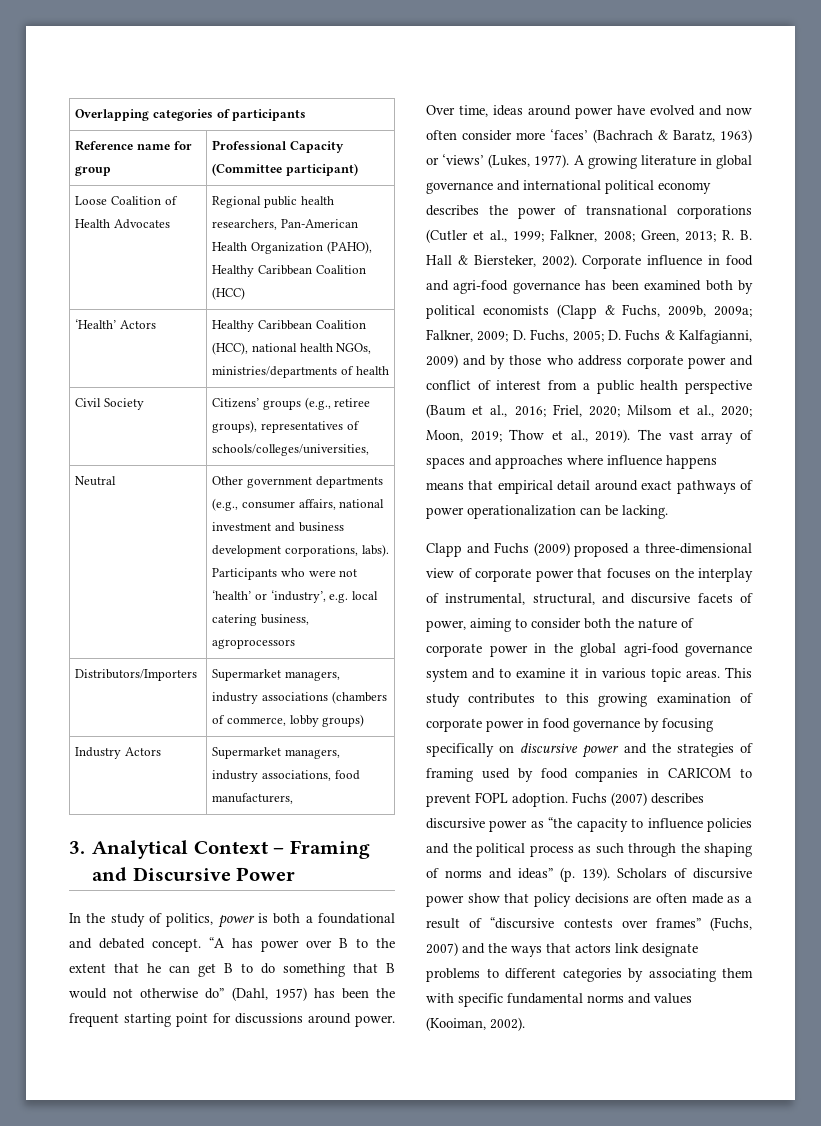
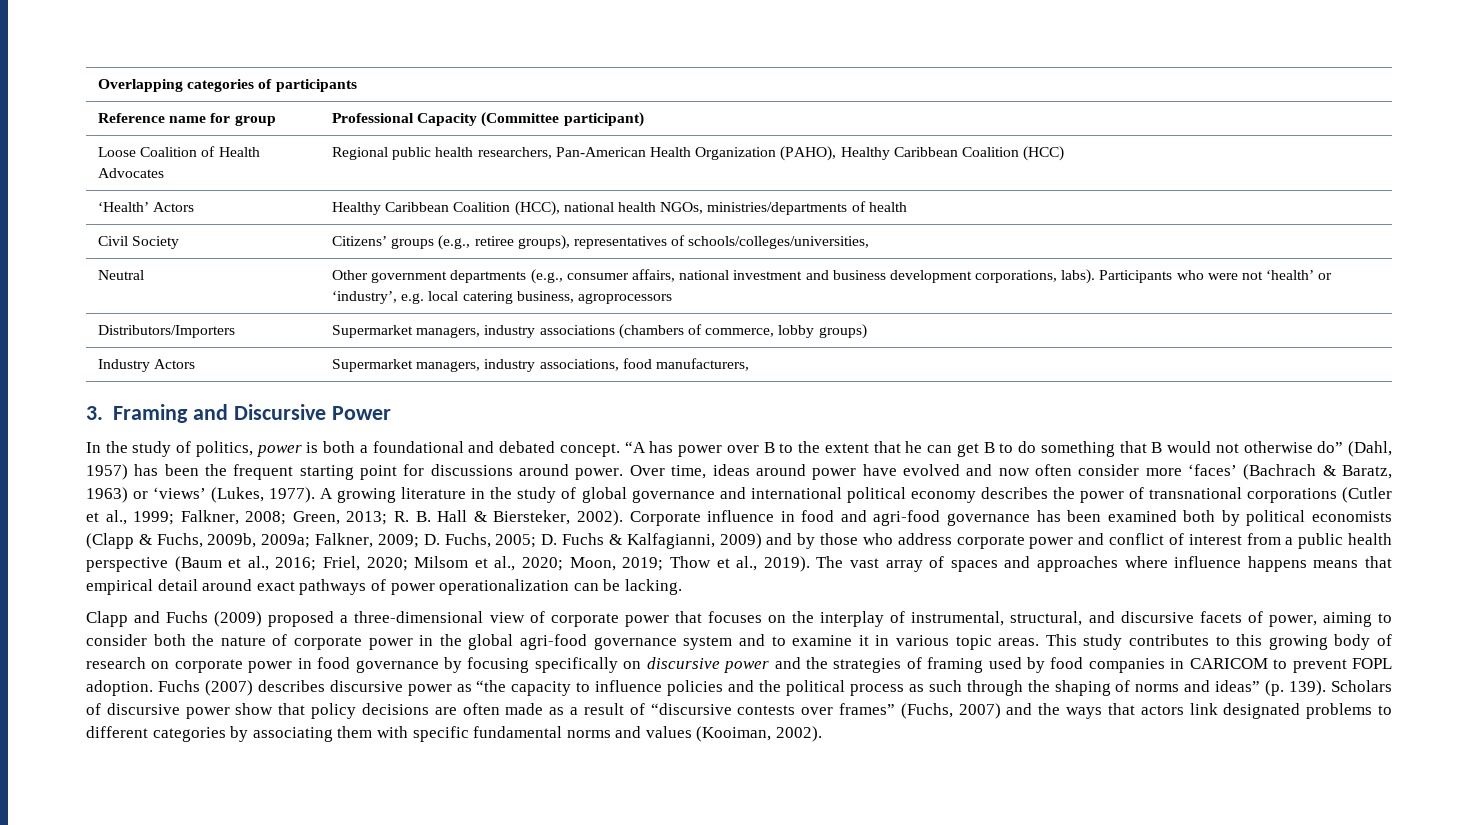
- 3. Analytical Context – Framing and Discursive Power
+ 3. Framing and Discursive Power
- A growing literature in global governance and international political economy describes the power of transnational corporations (Cutler et al., 1999; Falkner, 2008; Green, 2013; R. B. Hall & Biersteker, 2002).
+ A growing literature in the study of global governance and international political economy describes the power of transnational corporations (Cutler et al., 1999; Falkner, 2008; Green, 2013; R. B. Hall & Biersteker, 2002).
- This study contributes to this growing examination of corporate power in food governance by focusing specifically on discursive power and the strategies of framing used by food companies in CARICOM to prevent FOPL adoption.
+ This study contributes to this growing body of research on corporate power in food governance by focusing specifically on discursive power and the strategies of framing used by food companies in CARICOM to prevent FOPL adoption.
- Scholars of discursive power show that policy decisions are often made as a result of “discursive contests over frames” (Fuchs, 2007) and the ways that actors link designate problems to different categories by associating them with specific fundamental norms and values (Kooiman, 2002).
+ Scholars of discursive power show that policy decisions are often made as a result of “discursive contests over frames” (Fuchs, 2007) and the ways that actors link designated problems to different categories by associating them with specific fundamental norms and values (Kooiman, 2002).

